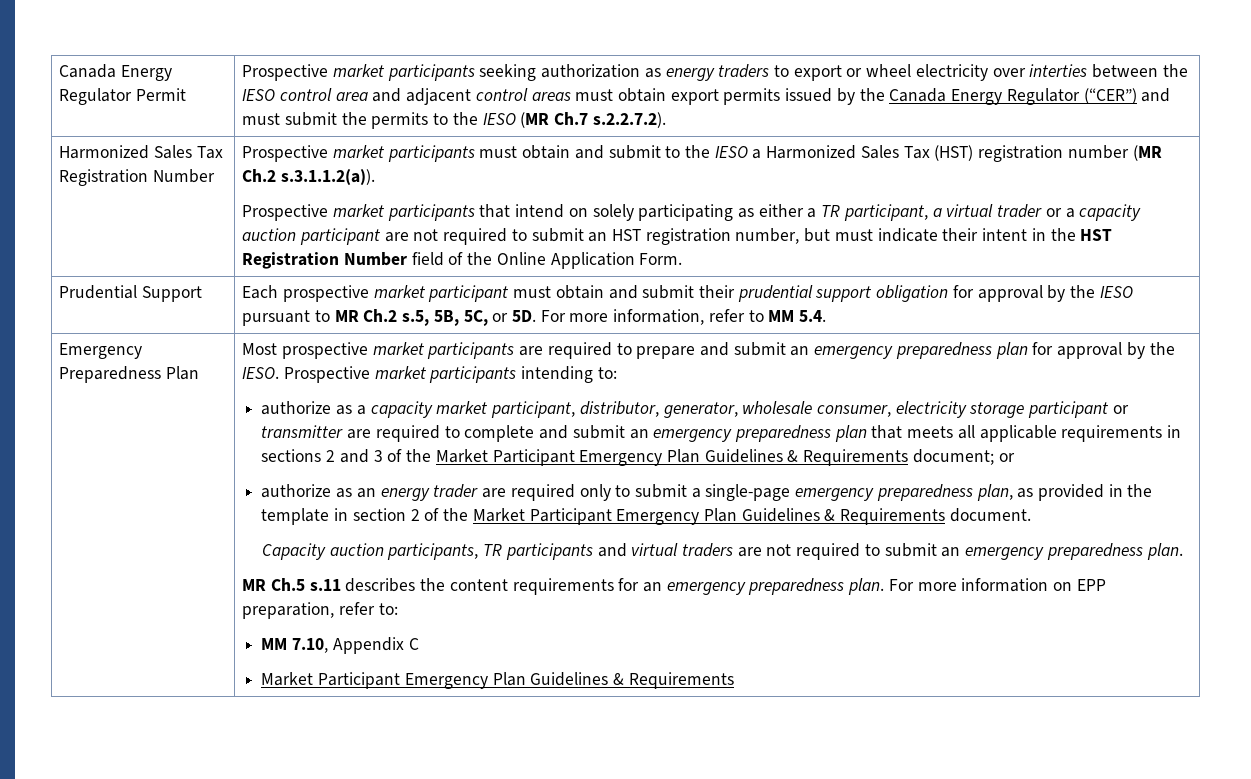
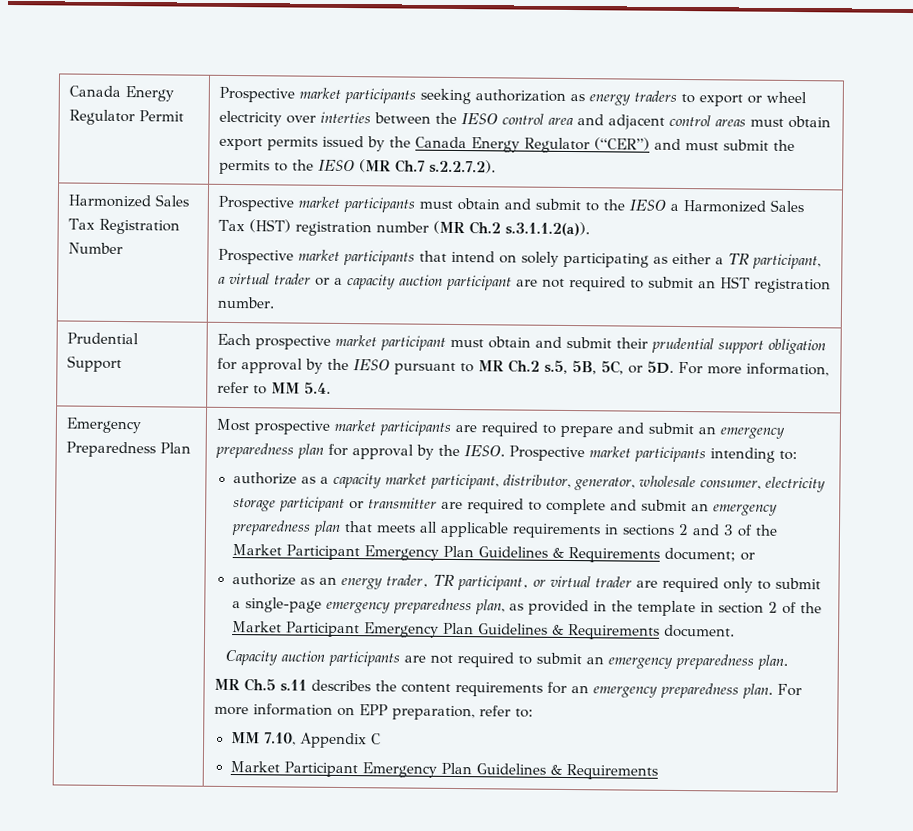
- Prospective market participants that intend on solely participating as either a TR participant, a virtual trader or a capacity auction participant are not required to submit an HST registration number, but must indicate their intent in the HST Registration Number field of the Online Application Form.
+ Prospective market participants that intend on solely participating as either a TR participant, a virtual trader or a capacity auction participant are not required to submit an HST registration number.
- authorize as an energy trader are required only to submit a single-page emergency preparedness plan, as provided in the template in section 2 of the Market Participant Emergency Plan Guidelines & Requirements document.
+ authorize as an energy trader, TR participant, or virtual trader are required only to submit a single-page emergency preparedness plan, as provided in the template in section 2 of the Market Participant Emergency Plan Guidelines & Requirements document.
- Capacity auction participants, TR participants and virtual traders are not required to submit an emergency preparedness plan.
+ Capacity auction participants are not required to submit an emergency preparedness plan.

